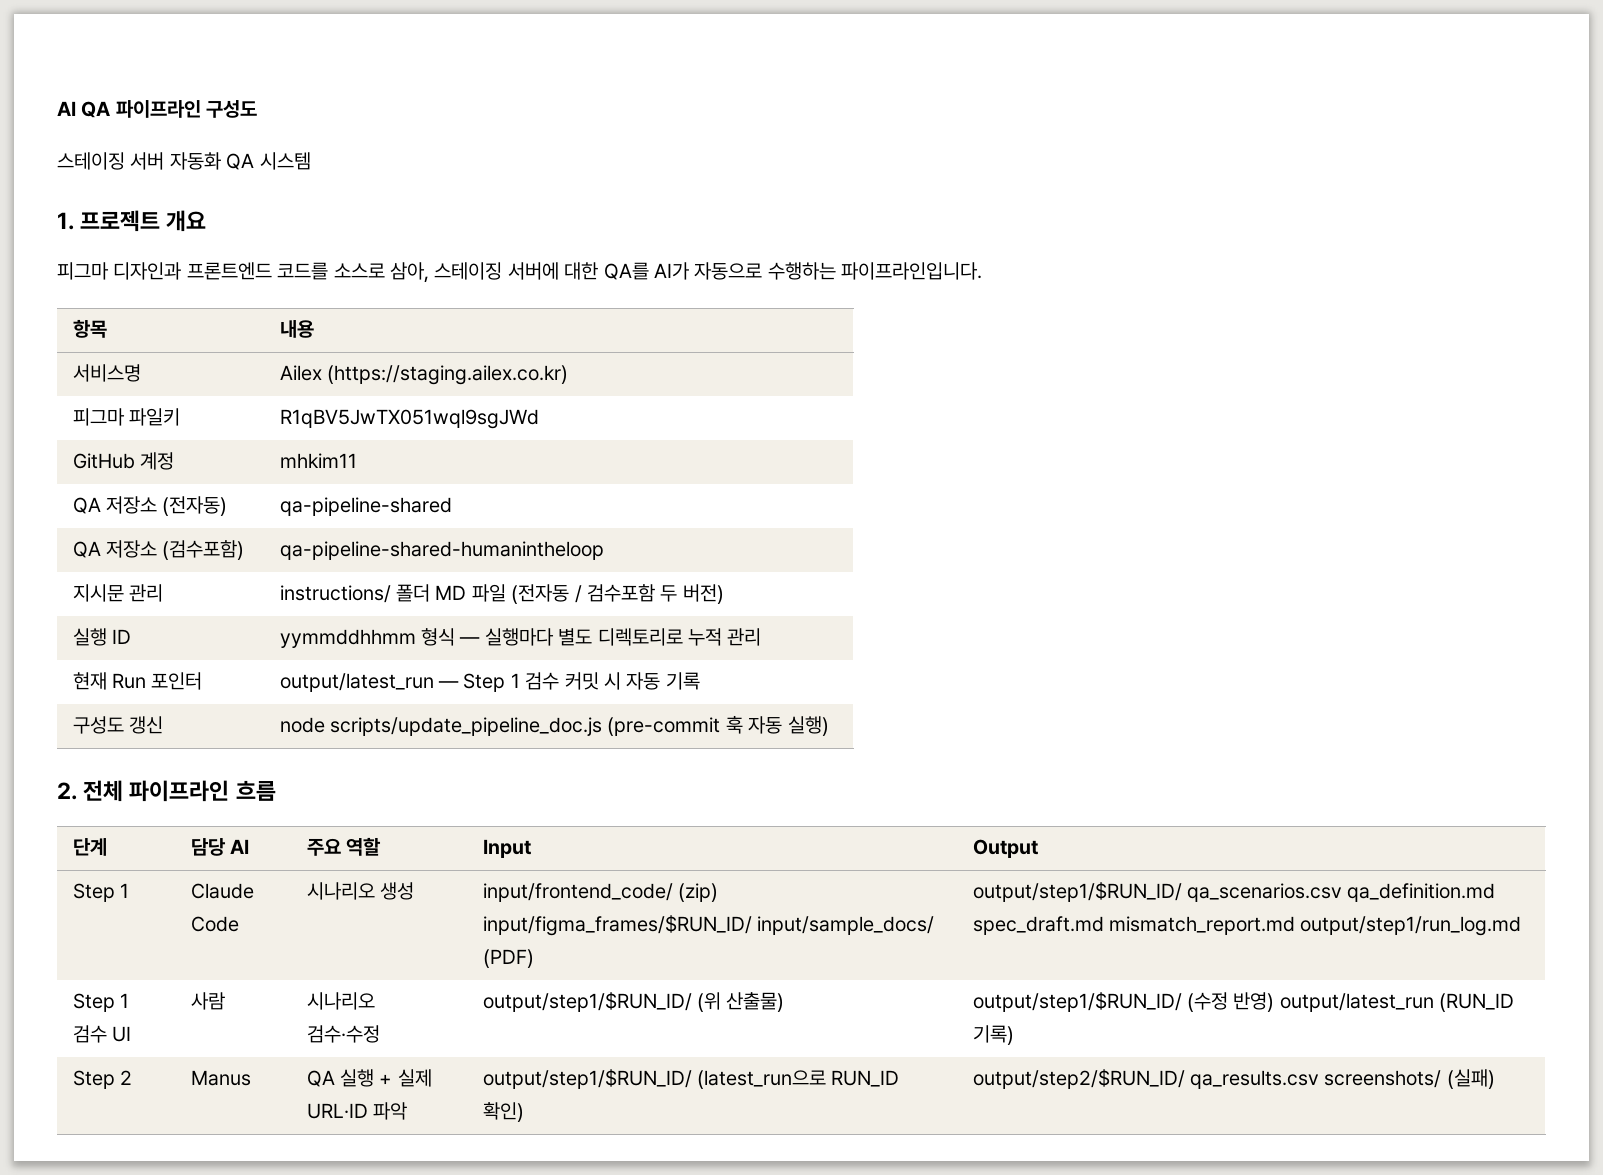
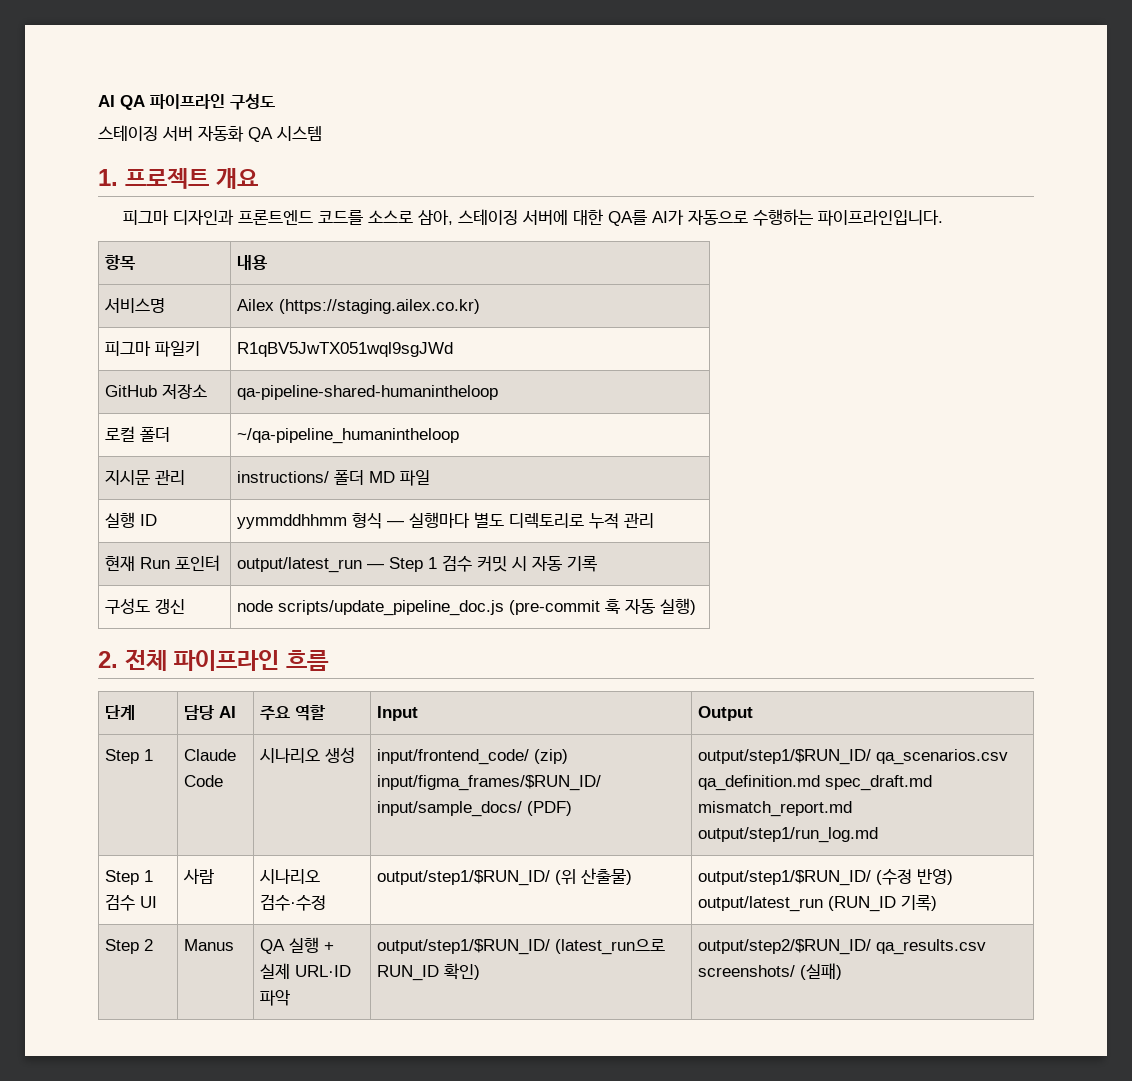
- GitHub 계정 | mhkim11
- QA 저장소 (전자동) | qa-pipeline-shared
- QA 저장소 (검수포함) | qa-pipeline-shared-humanintheloop
+ GitHub 저장소 | qa-pipeline-shared-humanintheloop
+ 로컬 폴더 | ~/qa-pipeline_humanintheloop
- 지시문 관리 | instructions/ 폴더 MD 파일 (전자동 / 검수포함 두 버전)
+ 지시문 관리 | instructions/ 폴더 MD 파일

